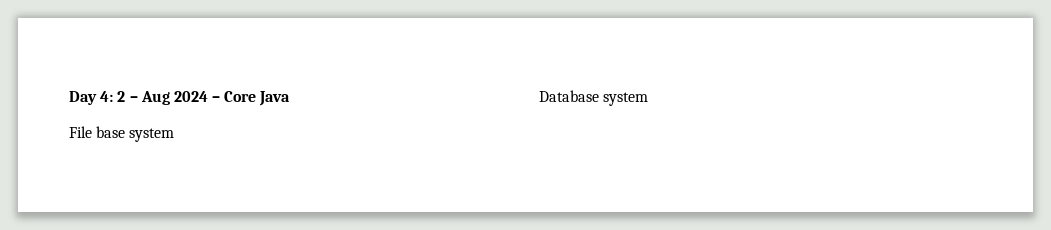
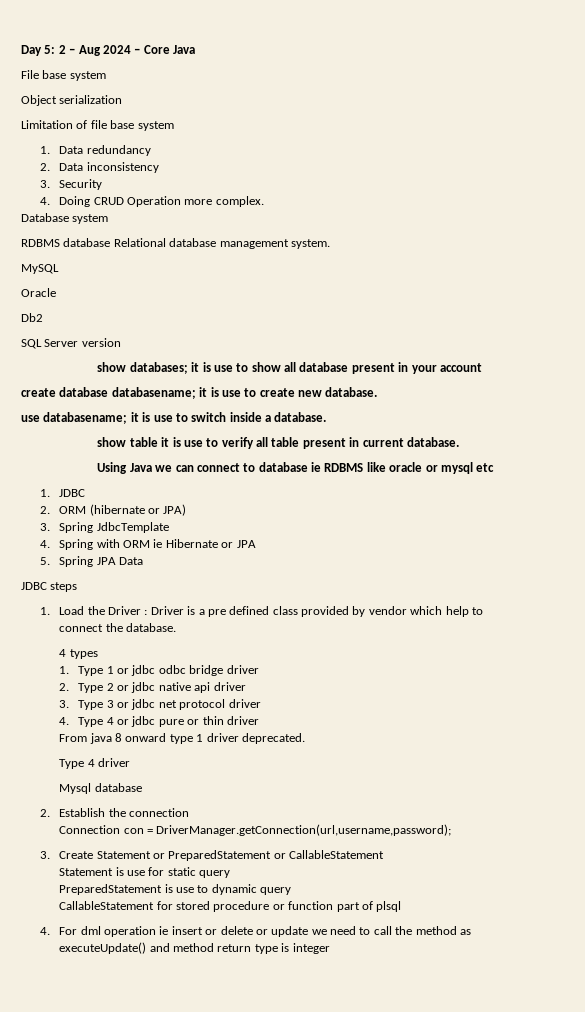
- Day 4: 2 – Aug 2024 – Core Java
+ Day 5: 2 – Aug 2024 – Core Java
+ Object serialization
+ Limitation of file base system
+ 1. Data redundancy
+ 2. Data inconsistency
+ 3. Security
+ 4. Doing CRUD Operation more complex.
  Database system
+ RDBMS database Relational database management system.
+ MySQL
+ Oracle
+ Db2
+ SQL Server version
+ show databases; it is use to show all database present in your account
+ create database databasename; it is use to create new database.
+ use databasename; it is use to switch inside a database.
+ show table it is use to verify all table present in current database.
+ Using Java we can connect to database ie RDBMS like oracle or mysql etc
+ 1. JDBC
+ 2. ORM (hibernate or JPA)
+ 3. Spring JdbcTemplate
+ 4. Spring with ORM ie Hibernate or JPA
+ 5. Spring JPA Data
+ JDBC steps
+ 1. Load the Driver : Driver is a pre defined class provided by vendor which help to connect the database.
+ 4 types
+ 1. Type 1 or jdbc odbc bridge driver
+ 2. Type 2 or jdbc native api driver
+ 3. Type 3 or jdbc net protocol driver
+ 4. Type 4 or jdbc pure or thin driver
+ From java 8 onward type 1 driver deprecated.
+ Type 4 driver
+ Mysql database
+ 2. Establish the connection
+ Connection con = DriverManager.getConnection(url,username,password);
+ 3. Create Statement or PreparedStatement or CallableStatement
+ Statement is use for static query
+ PreparedStatement is use to dynamic query
+ CallableStatement for stored procedure or function part of plsql
+ 4. For dml operation ie insert or delete or update we need to call the method as executeUpdate() and method return type is integer

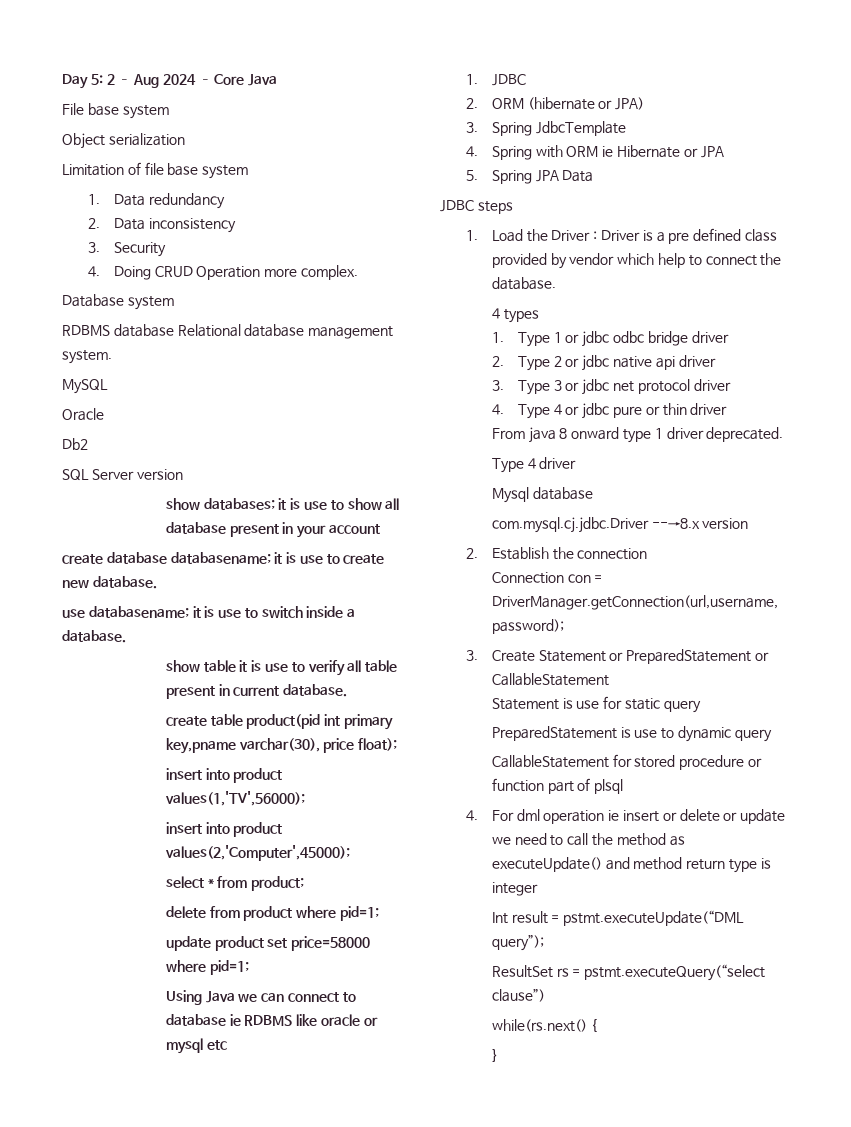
+ create table product(pid int primary key,pname varchar(30), price float);
+ insert into product values(1,'TV',56000);
+ insert into product values(2,'Computer',45000);
+ select * from product;
+ delete from product where pid=1;
+ update product set price=58000 where pid=1;
+ com.mysql.cj.jdbc.Driver --→8.x version
+ Int result = pstmt.executeUpdate(“DML query”);
+ ResultSet rs = pstmt.executeQuery(“select clause”)
+ while(rs.next() {
+ }

